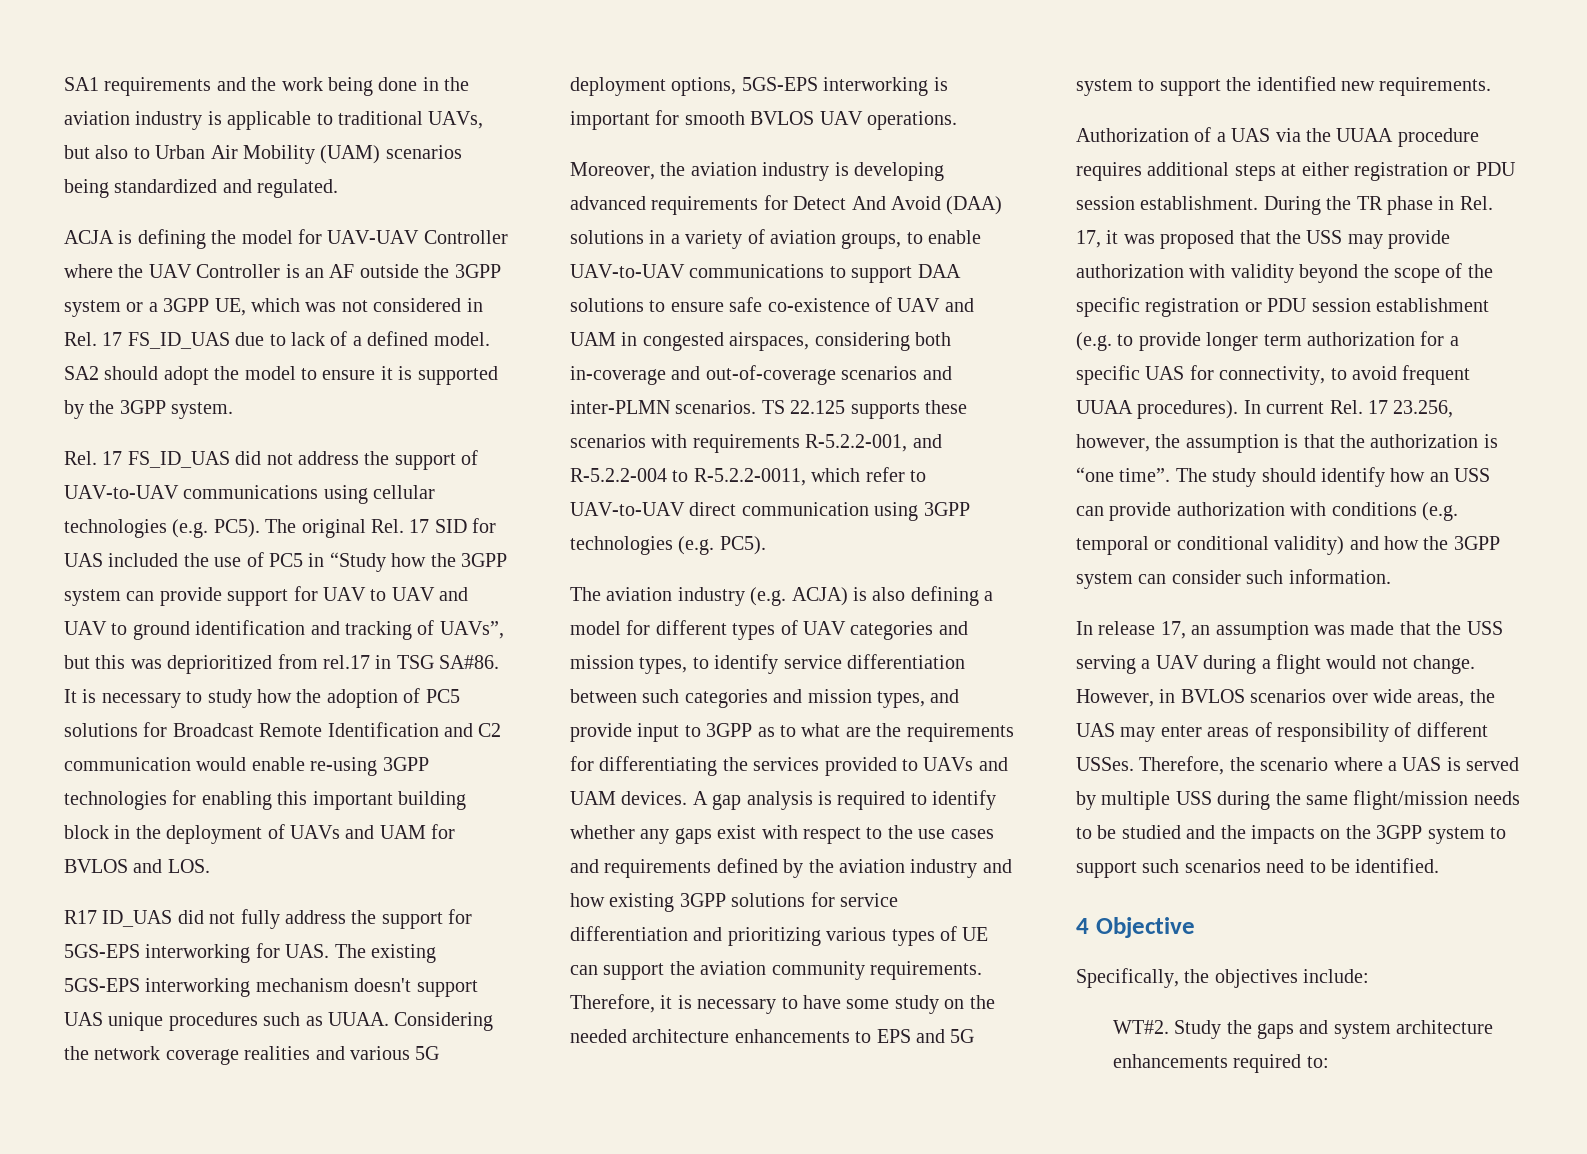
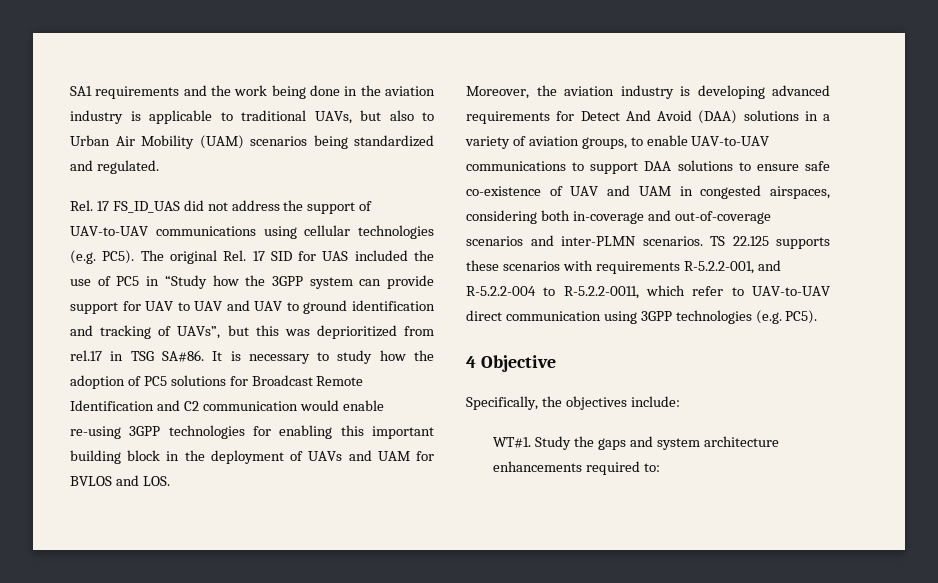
- ACJA is defining the model for UAV-UAV Controller where the UAV Controller is an AF outside the 3GPP system or a 3GPP UE, which was not considered in Rel. 17 FS_ID_UAS due to lack of a defined model. SA2 should adopt the model to ensure it is supported by the 3GPP system.
- R17 ID_UAS did not fully address the support for 5GS-EPS interworking for UAS. The existing 5GS-EPS interworking mechanism doesn't support UAS unique procedures such as UUAA. Considering the network coverage realities and various 5G deployment options, 5GS-EPS interworking is important for smooth BVLOS UAV operations.
- The aviation industry (e.g. ACJA) is also defining a model for different types of UAV categories and mission types, to identify service differentiation between such categories and mission types, and provide input to 3GPP as to what are the requirements for differentiating the services provided to UAVs and UAM devices. A gap analysis is required to identify whether any gaps exist with respect to the use cases and requirements defined by the aviation industry and how existing 3GPP solutions for service differentiation and prioritizing various types of UE can support the aviation community requirements. Therefore, it is necessary to have some study on the needed architecture enhancements to EPS and 5G system to support the identified new requirements.
- Authorization of a UAS via the UUAA procedure requires additional steps at either registration or PDU session establishment. During the TR phase in Rel. 17, it was proposed that the USS may provide authorization with validity beyond the scope of the specific registration or PDU session establishment (e.g. to provide longer term authorization for a specific UAS for connectivity, to avoid frequent UUAA procedures). In current Rel. 17 23.256, however, the assumption is that the authorization is “one time”. The study should identify how an USS can provide authorization with conditions (e.g. temporal or conditional validity) and how the 3GPP system can consider such information.
- In release 17, an assumption was made that the USS serving a UAV during a flight would not change. However, in BVLOS scenarios over wide areas, the UAS may enter areas of responsibility of different USSes. Therefore, the scenario where a UAS is served by multiple USS during the same flight/mission needs to be studied and the impacts on the 3GPP system to support such scenarios need to be identified.
- WT#2.
+ WT#1.

